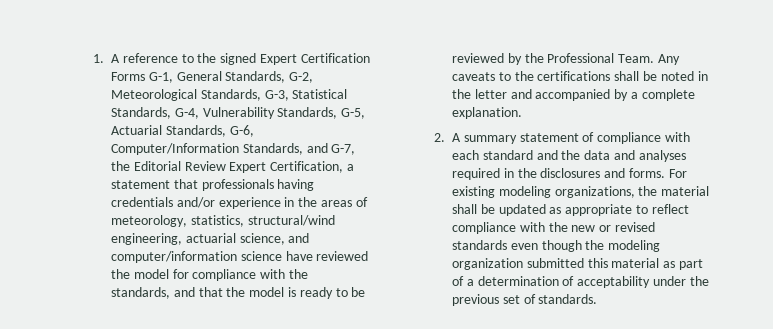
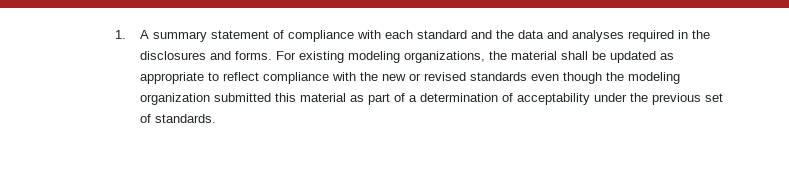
- 1. A reference to the signed Expert Certification Forms G-1, General Standards, G-2, Meteorological Standards, G-3, Statistical Standards, G-4, Vulnerability Standards, G-5, Actuarial Standards, G-6, Computer/Information Standards, and G-7, the Editorial Review Expert Certification, a statement that professionals having credentials and/or experience in the areas of meteorology, statistics, structural/wind engineering, actuarial science, and computer/information science have reviewed the model for compliance with the standards, and that the model is ready to be reviewed by the Professional Team. Any caveats to the certifications shall be noted in the letter and accompanied by a complete explanation.
- 2. A summary statement of compliance with each standard and the data and analyses required in the disclosures and forms.
+ 1. A summary statement of compliance with each standard and the data and analyses required in the disclosures and forms.

